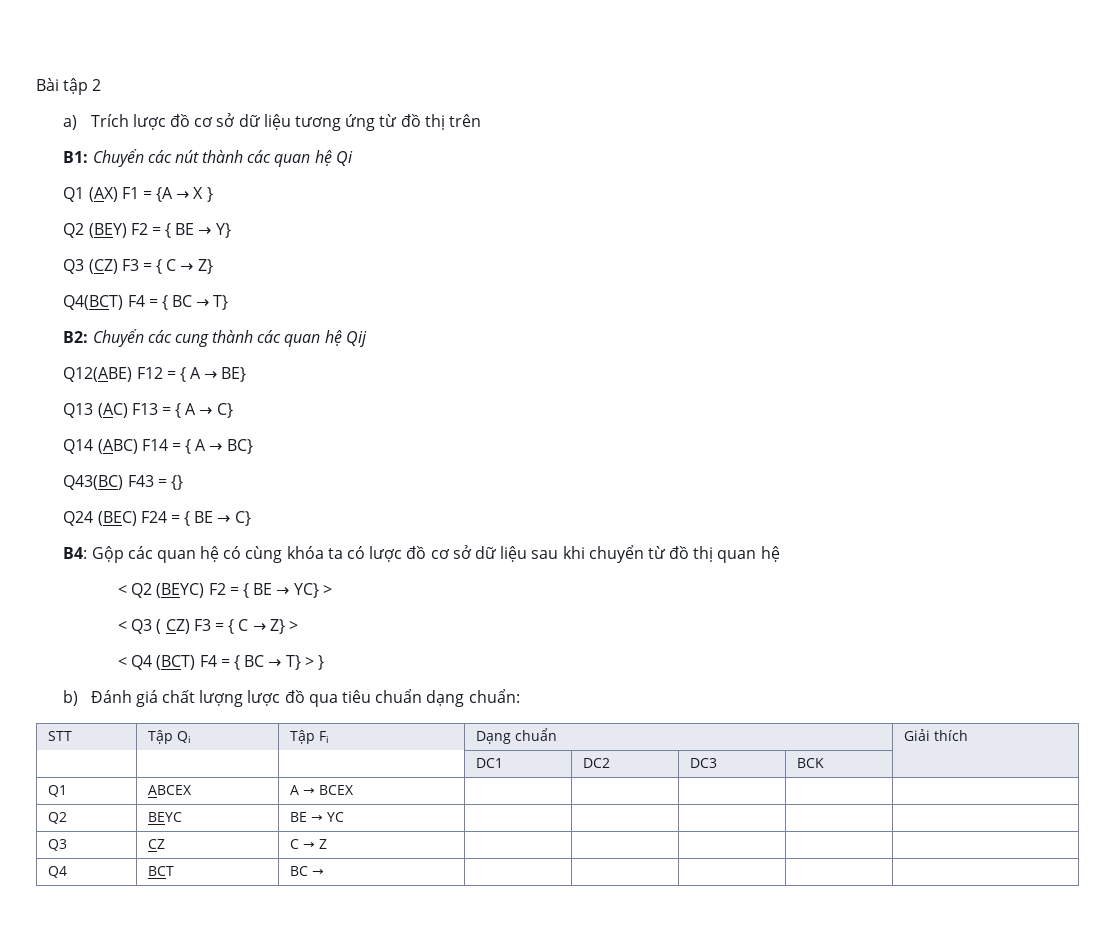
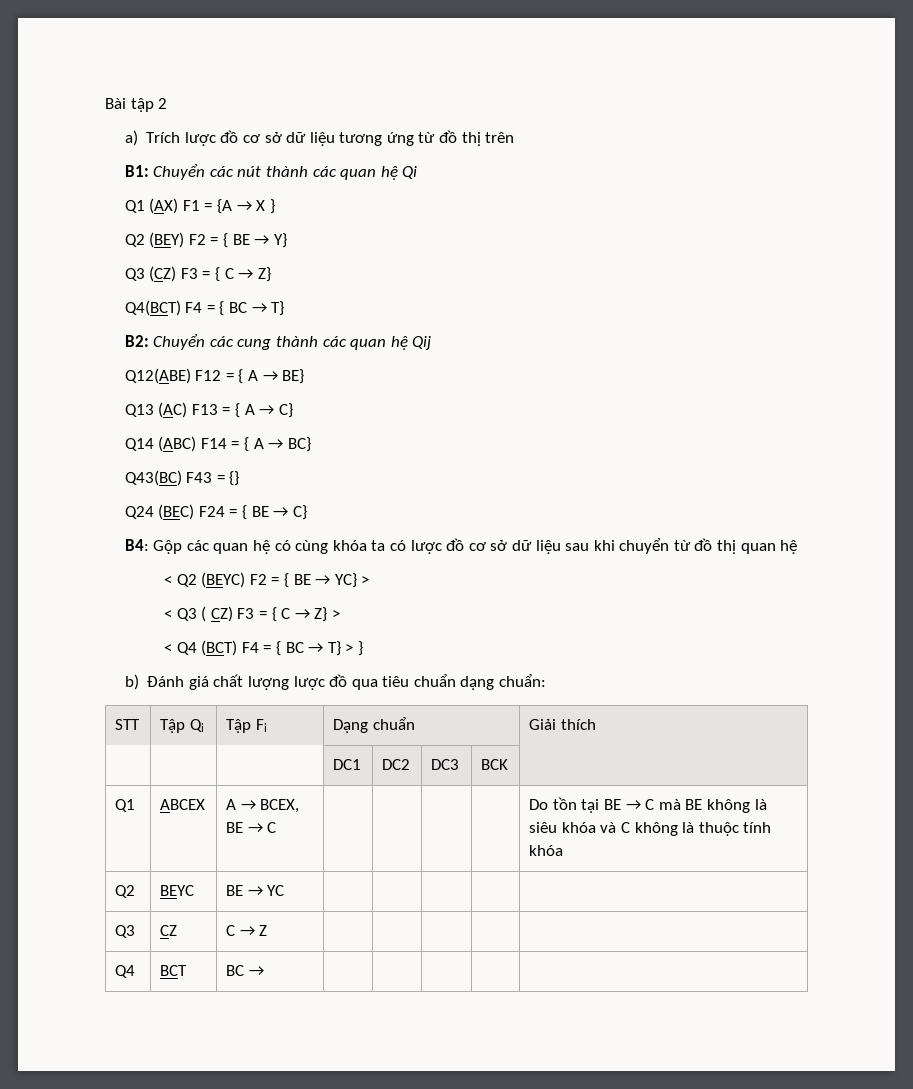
- Q1 | ABCEX | A → BCEX | | | | |
+ Q1 | ABCEX | A → BCEX, BE → C | | | | | Do tồn tại BE → C mà BE không là siêu khóa và C không là thuộc tính khóa

